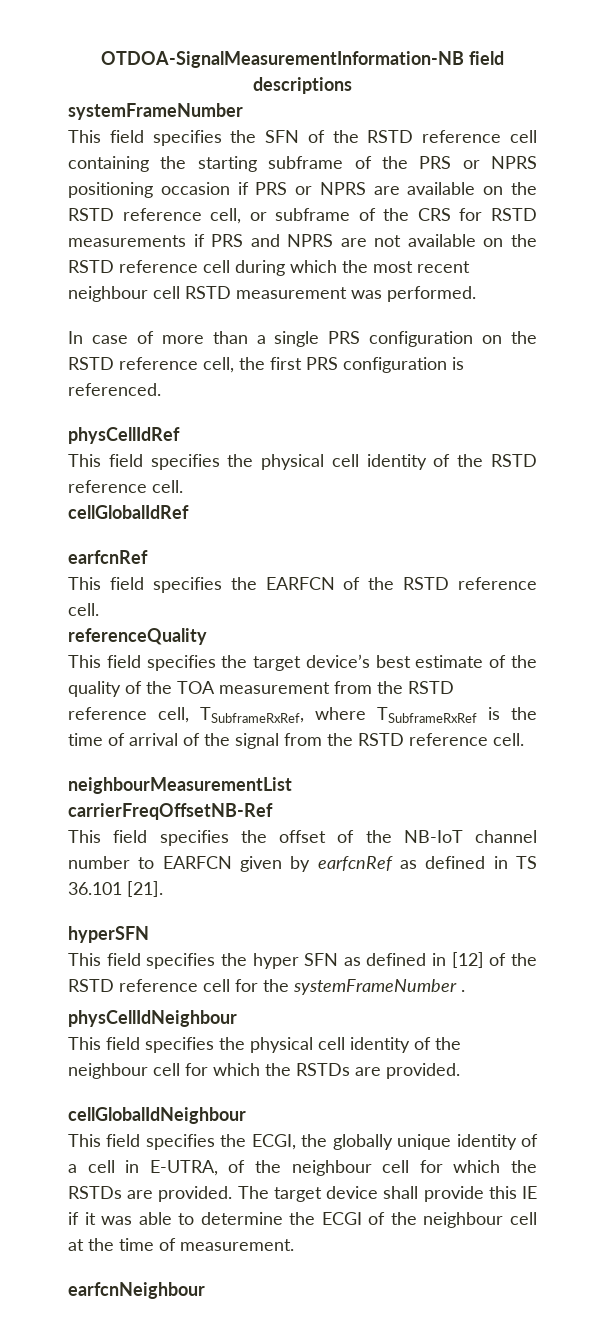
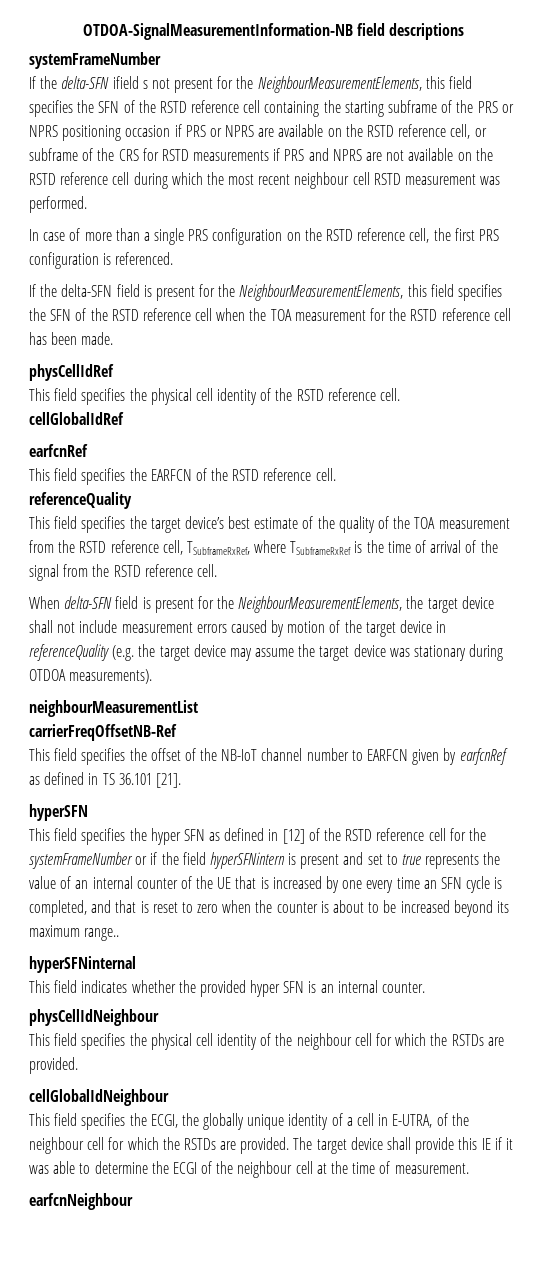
- This field specifies the SFN of the RSTD reference cell containing the starting subframe of the PRS or NPRS positioning occasion if PRS or NPRS are available on the RSTD reference cell, or subframe of the CRS for RSTD measurements if PRS and NPRS are not available on the RSTD reference cell during which the most recent neighbour cell RSTD measurement was performed.
+ If the delta-SFN ifield s not present for the NeighbourMeasurementElements, this field specifies the SFN of the RSTD reference cell containing the starting subframe of the PRS or NPRS positioning occasion if PRS or NPRS are available on the RSTD reference cell, or subframe of the CRS for RSTD measurements if PRS and NPRS are not available on the RSTD reference cell during which the most recent neighbour cell RSTD measurement was performed.
+ If the delta-SFN field is present for the NeighbourMeasurementElements, this field specifies the SFN of the RSTD reference cell when the TOA measurement for the RSTD reference cell has been made.
+ When delta-SFN field is present for the NeighbourMeasurementElements, the target device shall not include measurement errors caused by motion of the target device in referenceQuality (e.g. the target device may assume the target device was stationary during OTDOA measurements).
- This field specifies the hyper SFN as defined in [12] of the RSTD reference cell for the systemFrameNumber .
+ This field specifies the hyper SFN as defined in [12] of the RSTD reference cell for the systemFrameNumber or if the field hyperSFNintern is present and set to true represents the value of an internal counter of the UE that is increased by one every time an SFN cycle is completed, and that is reset to zero when the counter is about to be increased beyond its maximum range..
+ hyperSFNinternal
+ This field indicates whether the provided hyper SFN is an internal counter.

